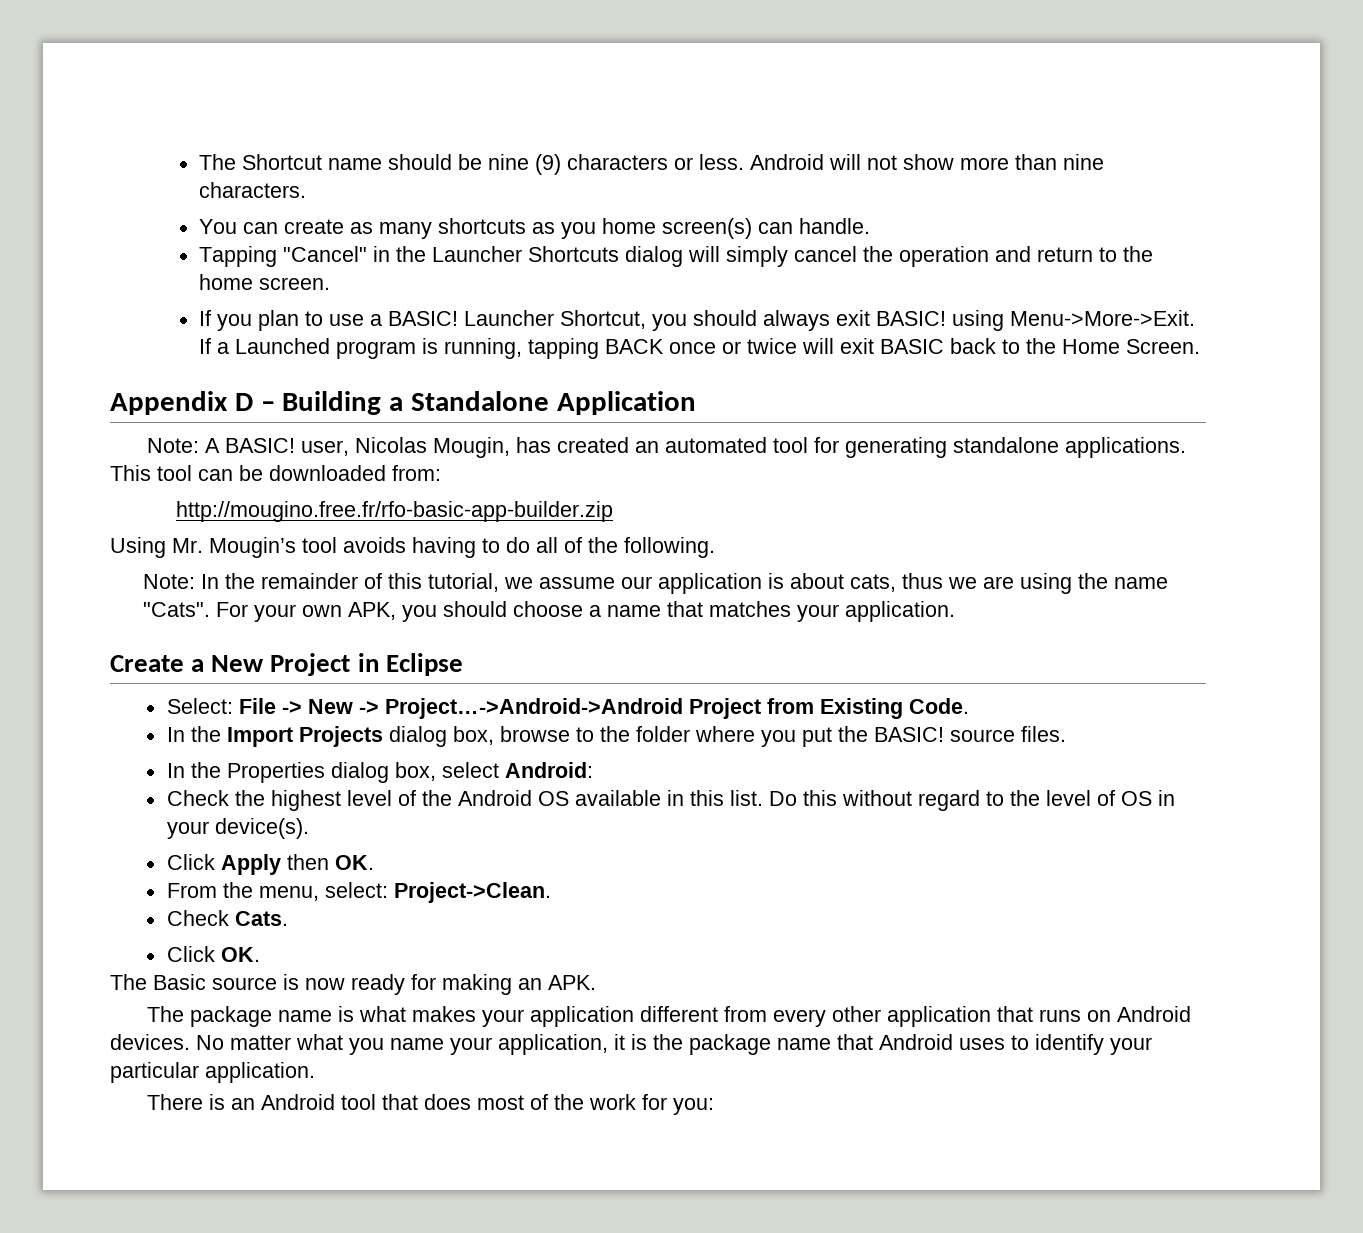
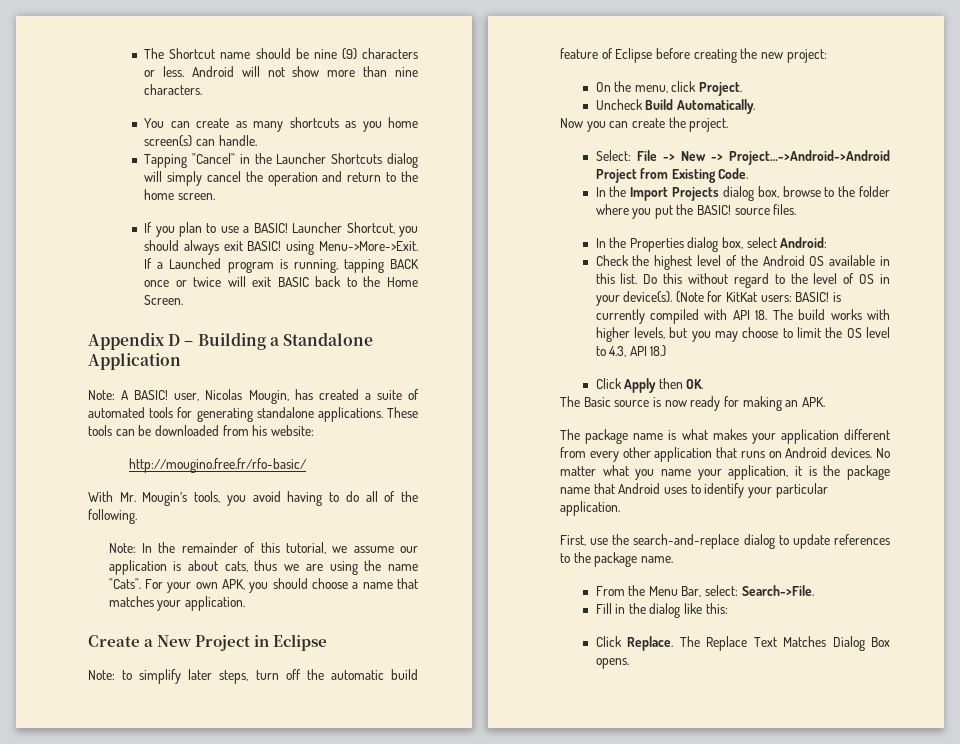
- Note: A BASIC! user, Nicolas Mougin, has created an automated tool for generating standalone applications.
+ Note: A BASIC! user, Nicolas Mougin, has created a suite of automated tools for generating standalone applications.
- This tool can be downloaded from:
- http://mougino.free.fr/rfo-basic-app-builder.zip
- Using Mr. Mougin’s tool avoids having to do all of the following.
+ These tools can be downloaded from his website:
+ http://mougino.free.fr/rfo-basic/
+ With Mr. Mougin’s tools, you avoid having to do all of the following.
+ Note: to simplify later steps, turn off the automatic build feature of Eclipse before creating the new project:
+ On the menu, click Project.
+ Uncheck Build Automatically.
+ Now you can create the project.
- Do this without regard to the level of OS in your device(s).
+ Do this without regard to the level of OS in your device(s). (Note for KitKat users: BASIC! is currently compiled with API 18. The build works with higher levels, but you may choose to limit the OS level to 4.3, API 18.)
  Click Apply then OK.
- From the menu, select: Project->Clean.
- Check Cats.
- Click OK.
- There is an Android tool that does most of the work for you:
+ First, use the search-and-replace dialog to update references to the package name.
+ From the Menu Bar, select: Search->File.
+ Fill in the dialog like this:
+ Click Replace. The Replace Text Matches Dialog Box opens.

